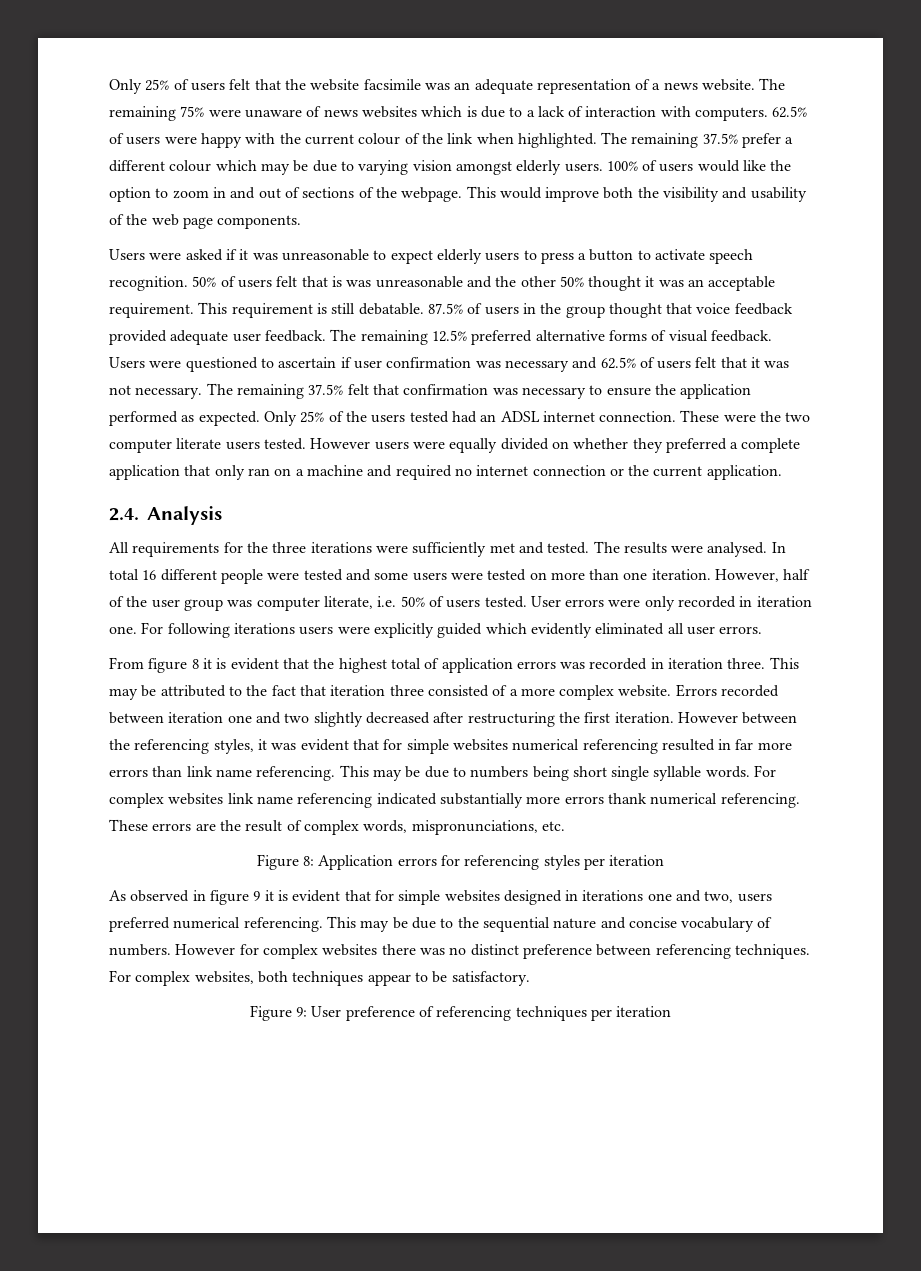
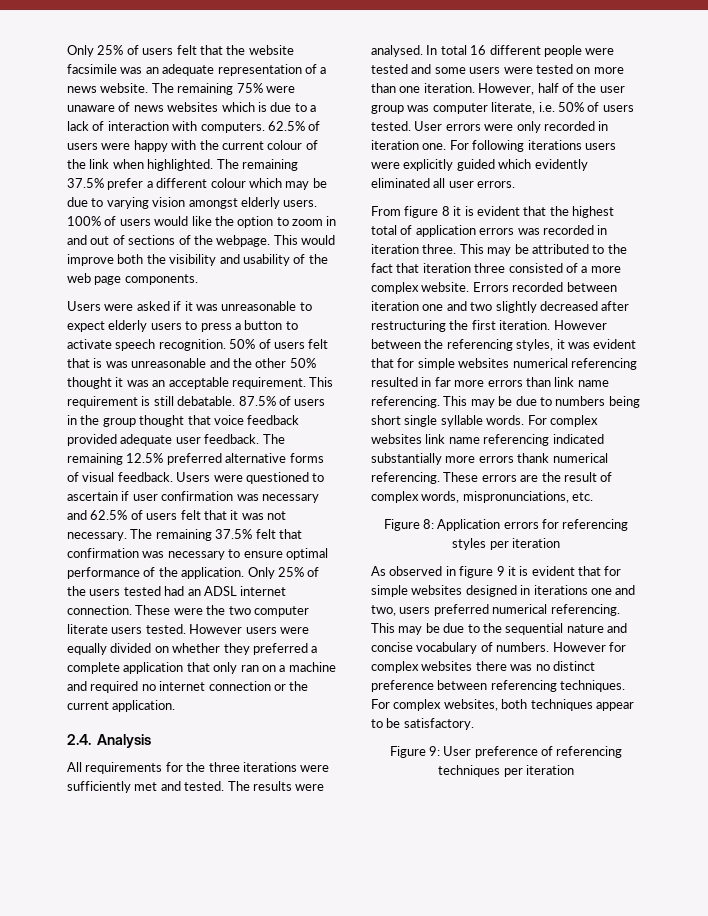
- The remaining 37.5% felt that confirmation was necessary to ensure the application performed as expected.
+ The remaining 37.5% felt that confirmation was necessary to ensure optimal performance of the application.

